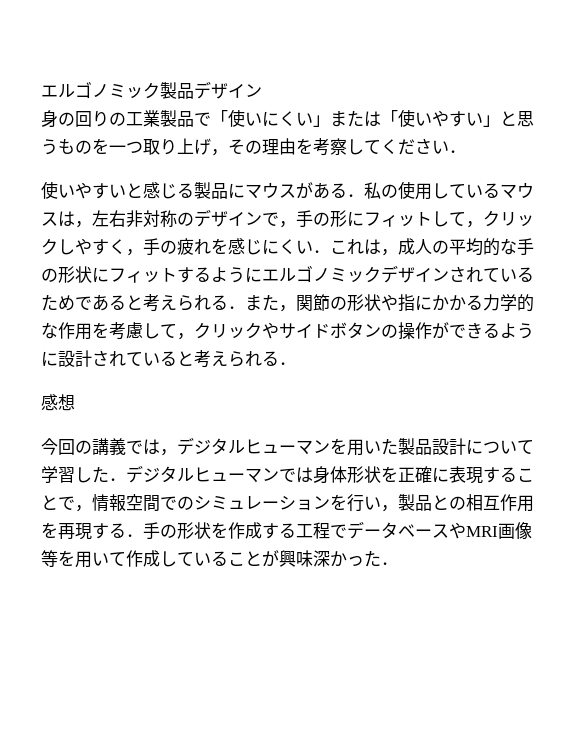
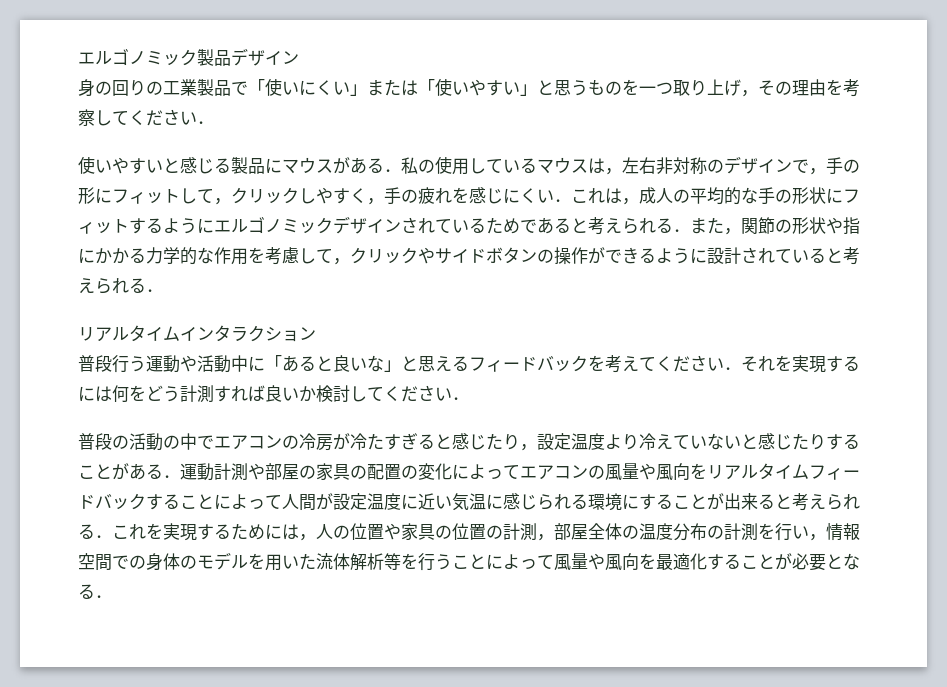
- 感想
- 今回の講義では，デジタルヒューマンを用いた製品設計について学習した．デジタルヒューマンでは身体形状を正確に表現することで，情報空間でのシミュレーションを行い，製品との相互作用を再現する．手の形状を作成する工程でデータベースやMRI画像等を用いて作成していることが興味深かった．
+ リアルタイムインタラクション
+ 普段行う運動や活動中に「あると良いな」と思えるフィードバックを考えてください．それを実現するには何をどう計測すれば良いか検討してください．
+ 普段の活動の中でエアコンの冷房が冷たすぎると感じたり，設定温度より冷えていないと感じたりすることがある．運動計測や部屋の家具の配置の変化によってエアコンの風量や風向をリアルタイムフィードバックすることによって人間が設定温度に近い気温に感じられる環境にすることが出来ると考えられる．これを実現するためには，人の位置や家具の位置の計測，部屋全体の温度分布の計測を行い，情報空間での身体のモデルを用いた流体解析等を行うことによって風量や風向を最適化することが必要となる．

